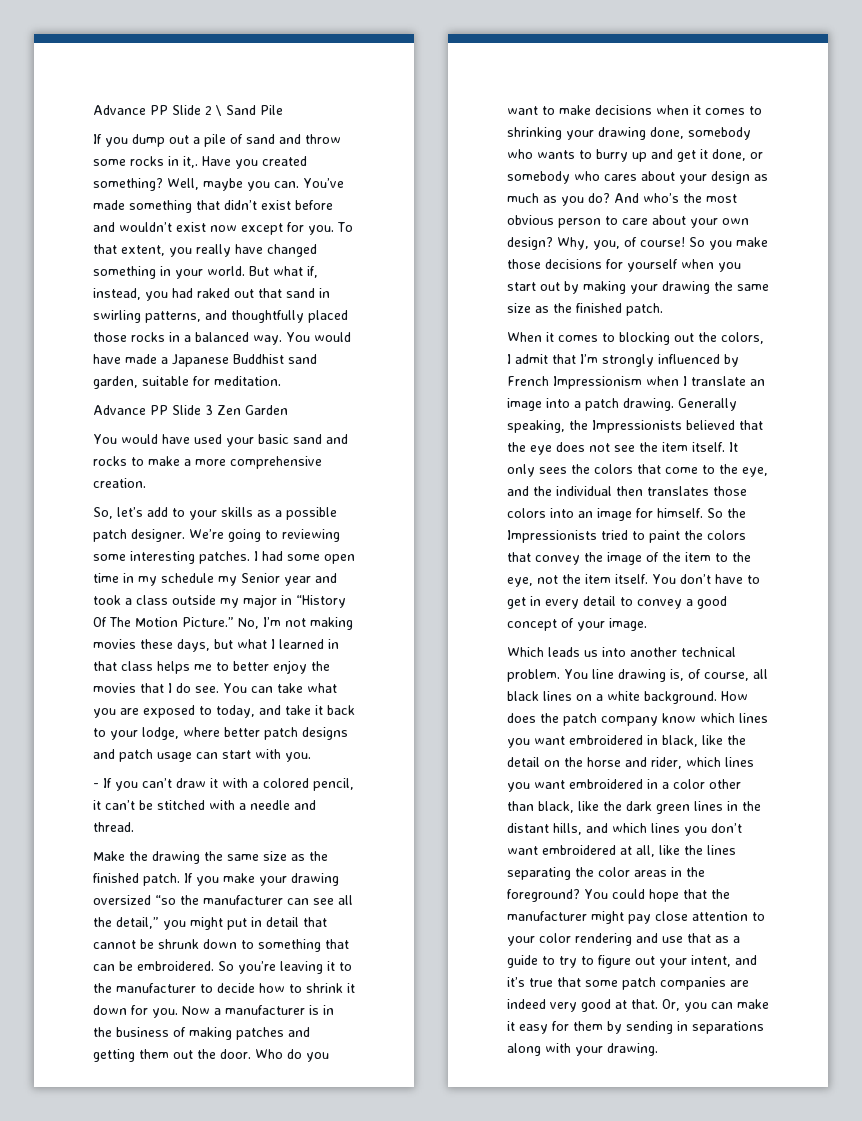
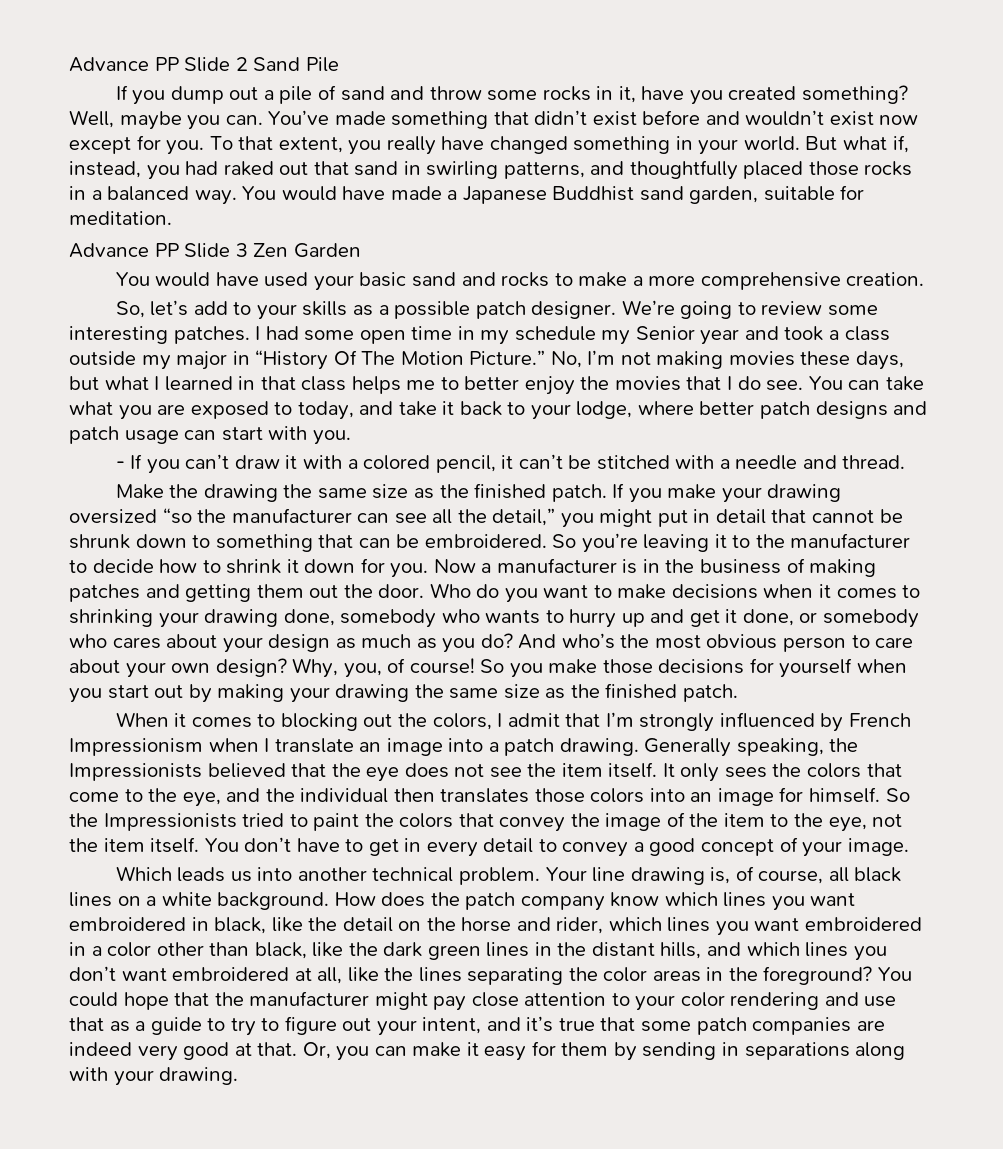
- Advance PP Slide 2 \ Sand Pile
+ Advance PP Slide 2 Sand Pile
- If you dump out a pile of sand and throw some rocks in it,. Have you created something?
+ If you dump out a pile of sand and throw some rocks in it, have you created something?
- We’re going to reviewing some interesting patches.
+ We’re going to review some interesting patches.
- Who do you want to make decisions when it comes to shrinking your drawing done, somebody who wants to burry up and get it done, or somebody who cares about your design as much as you do?
+ Who do you want to make decisions when it comes to shrinking your drawing done, somebody who wants to hurry up and get it done, or somebody who cares about your design as much as you do?
- You line drawing is, of course, all black lines on a white background.
+ Your line drawing is, of course, all black lines on a white background.

